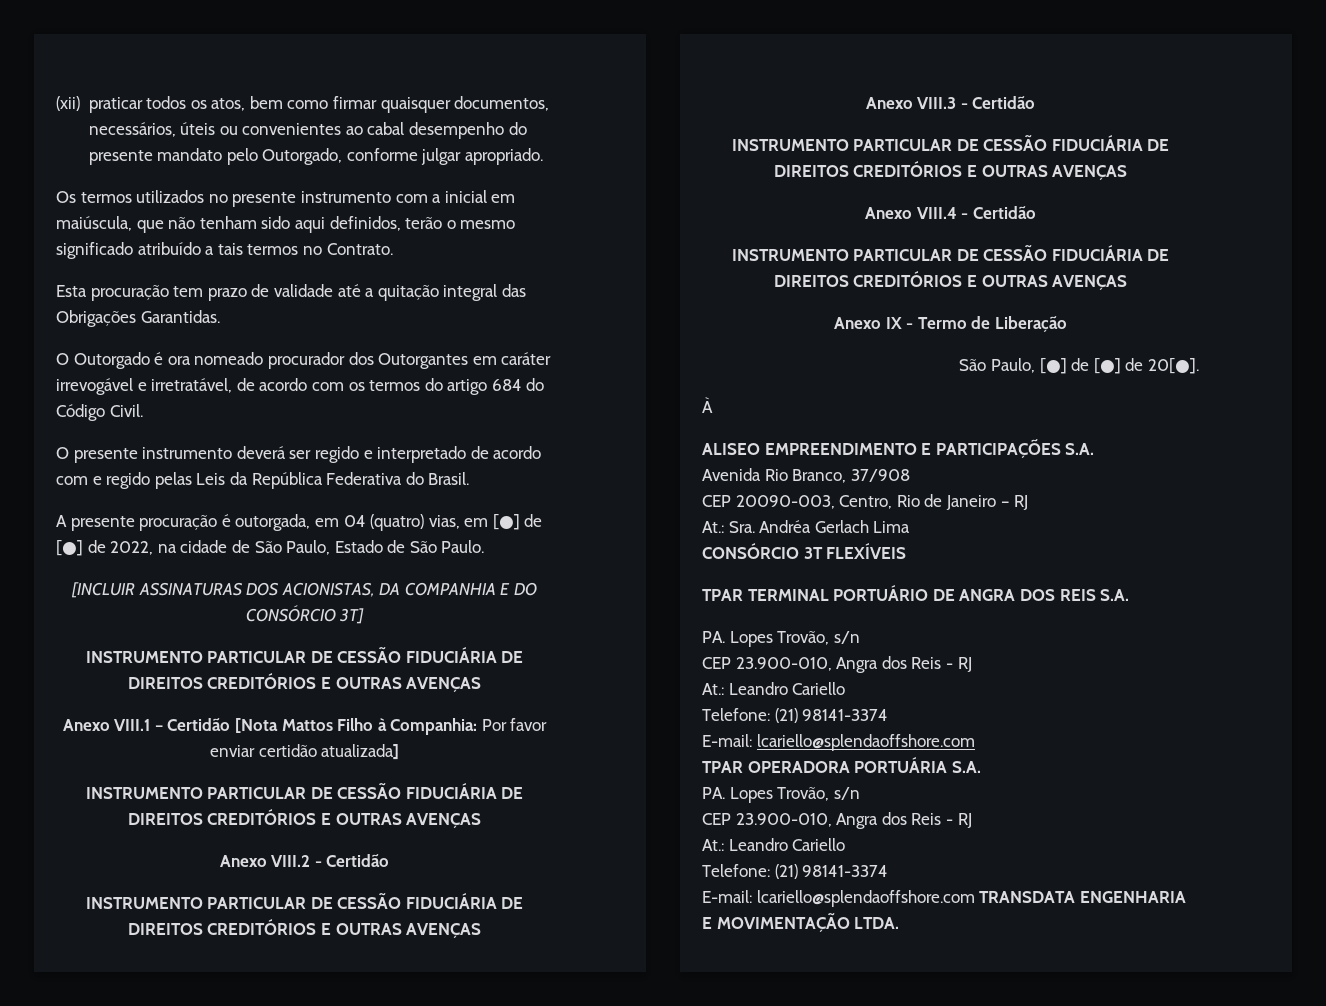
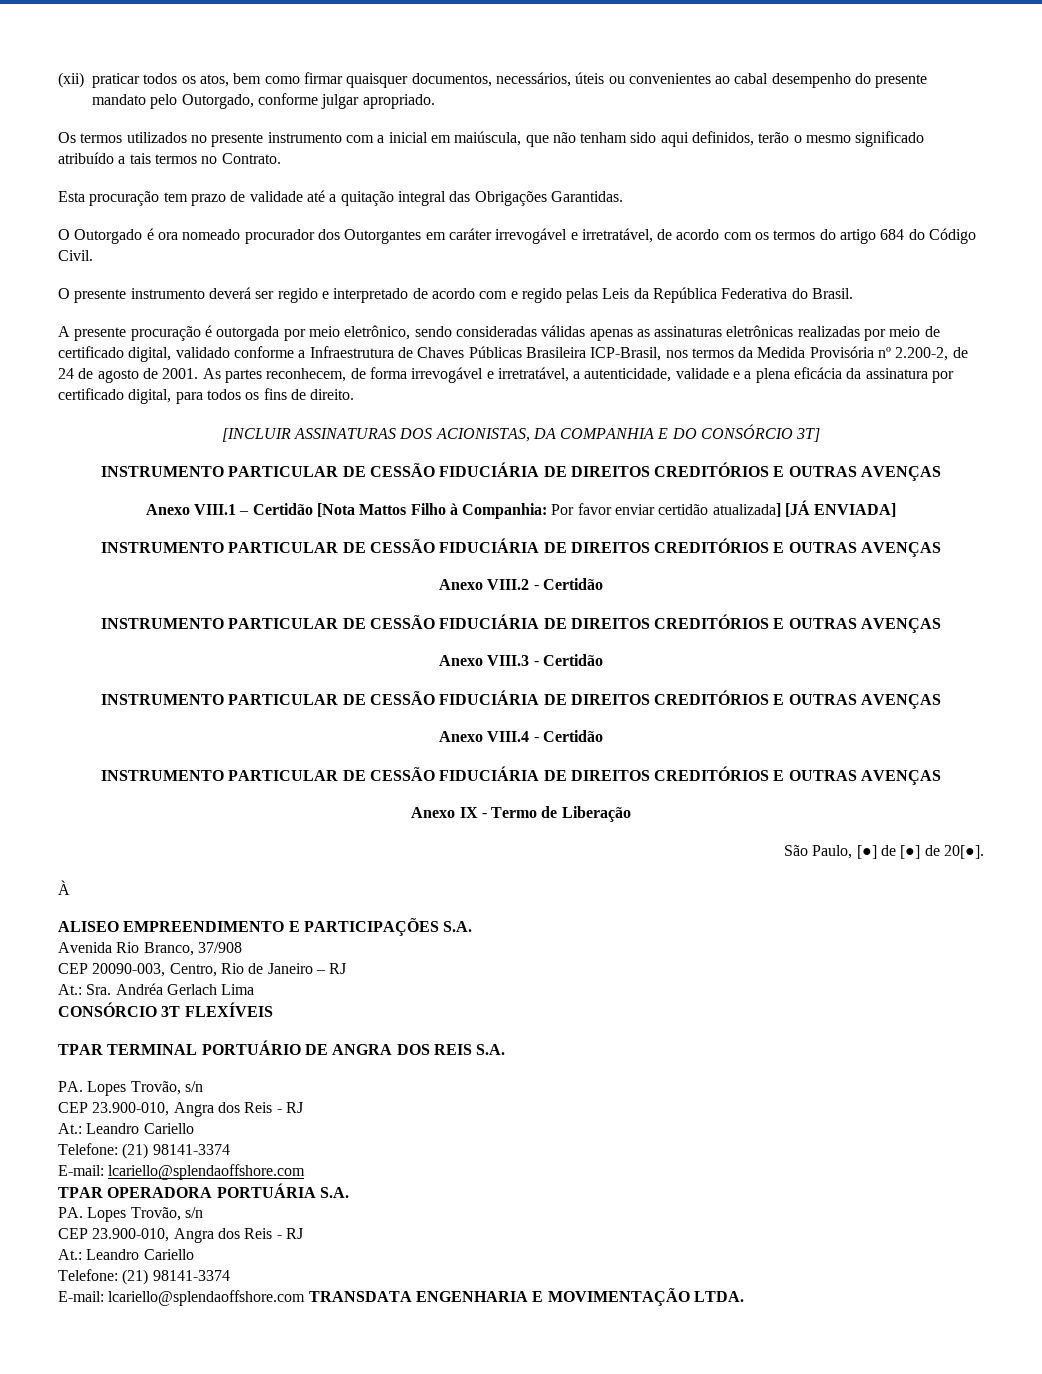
- A presente procuração é outorgada, em 04 (quatro) vias, em [●] de [●] de 2022, na cidade de São Paulo, Estado de São Paulo.
+ A presente procuração é outorgada por meio eletrônico, sendo consideradas válidas apenas as assinaturas eletrônicas realizadas por meio de certificado digital, validado conforme a Infraestrutura de Chaves Públicas Brasileira ICP-Brasil, nos termos da Medida Provisória nº 2.200-2, de 24 de agosto de 2001. As partes reconhecem, de forma irrevogável e irretratável, a autenticidade, validade e a plena eficácia da assinatura por certificado digital, para todos os fins de direito.
- Anexo VIII.1 – Certidão [Nota Mattos Filho à Companhia: Por favor enviar certidão atualizada]
+ Anexo VIII.1 – Certidão [Nota Mattos Filho à Companhia: Por favor enviar certidão atualizada] [JÁ ENVIADA]

